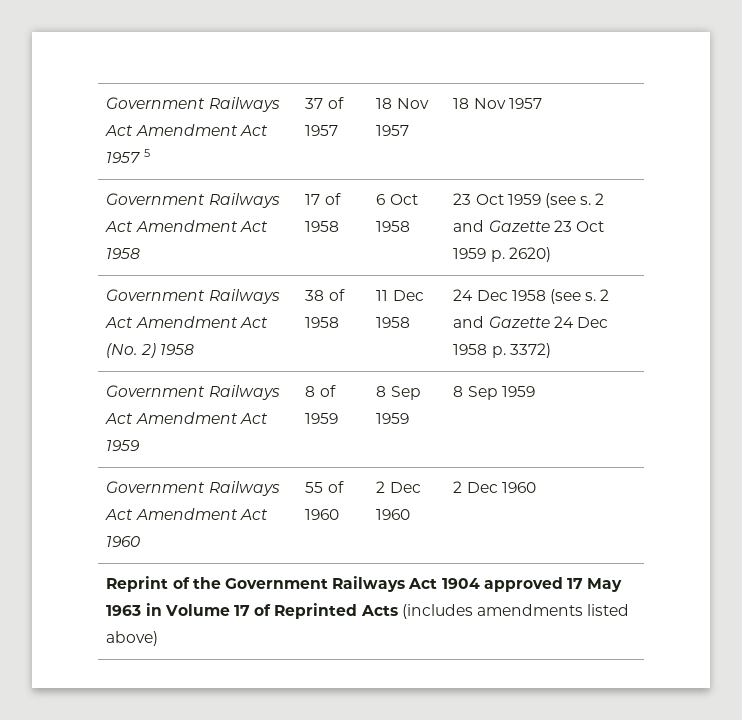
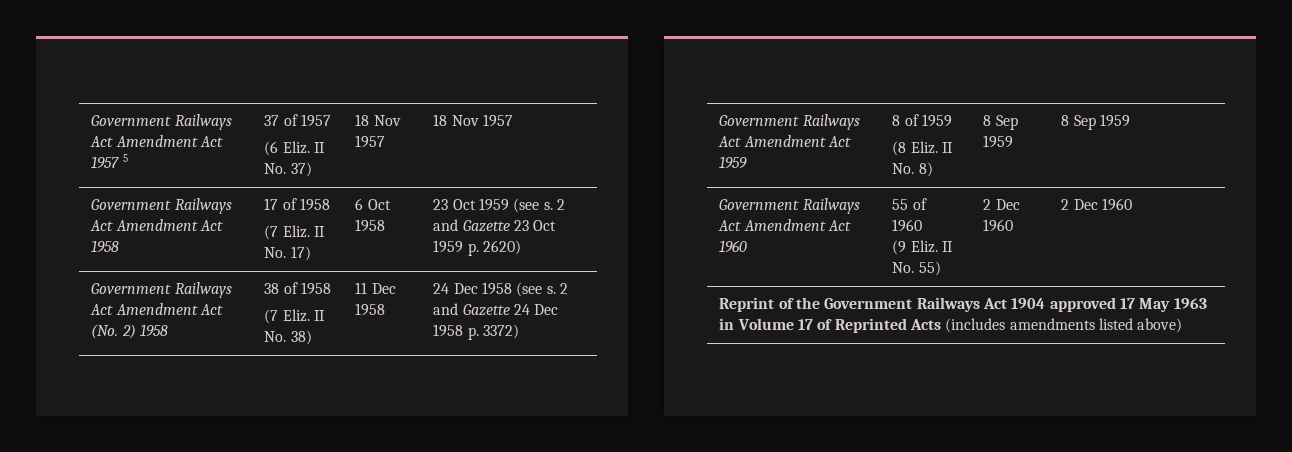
- Government Railways Act Amendment Act 1957 5 | 37 of 1957 | 18 Nov 1957 | 18 Nov 1957
+ Government Railways Act Amendment Act 1957 5 | 37 of 1957
+ (6 Eliz. II No. 37) | 18 Nov 1957 | 18 Nov 1957
- Government Railways Act Amendment Act 1958 | 17 of 1958 | 6 Oct 1958 | 23 Oct 1959 (see s. 2 and Gazette 23 Oct 1959 p. 2620)
+ Government Railways Act Amendment Act 1958 | 17 of 1958
+ (7 Eliz. II No. 17) | 6 Oct 1958 | 23 Oct 1959 (see s. 2 and Gazette 23 Oct 1959 p. 2620)
- Government Railways Act Amendment Act (No. 2) 1958 | 38 of 1958 | 11 Dec 1958 | 24 Dec 1958 (see s. 2 and Gazette 24 Dec 1958 p. 3372)
+ Government Railways Act Amendment Act (No. 2) 1958 | 38 of 1958
+ (7 Eliz. II No. 38) | 11 Dec 1958 | 24 Dec 1958 (see s. 2 and Gazette 24 Dec 1958 p. 3372)
- Government Railways Act Amendment Act 1959 | 8 of 1959 | 8 Sep 1959 | 8 Sep 1959
+ Government Railways Act Amendment Act 1959 | 8 of 1959
+ (8 Eliz. II No. 8) | 8 Sep 1959 | 8 Sep 1959
- Government Railways Act Amendment Act 1960 | 55 of 1960 | 2 Dec 1960 | 2 Dec 1960
+ Government Railways Act Amendment Act 1960 | 55 of 1960
+ (9 Eliz. II No. 55) | 2 Dec 1960 | 2 Dec 1960

